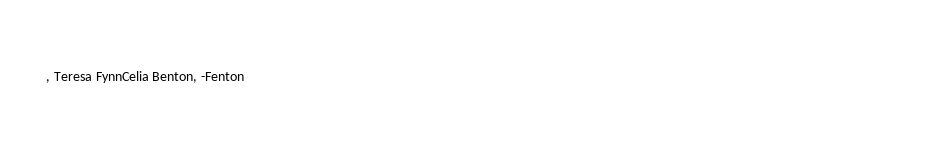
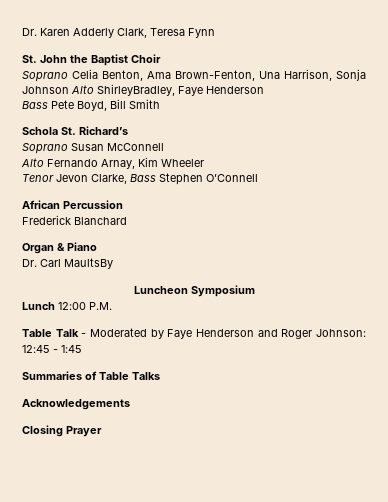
- , Teresa FynnCelia Benton, -Fenton
+ Dr. Karen Adderly Clark, Teresa Fynn
+ St. John the Baptist Choir
+ Soprano Celia Benton, Ama Brown-Fenton, Una Harrison, Sonja Johnson Alto ShirleyBradley, Faye Henderson
+ Bass Pete Boyd, Bill Smith
+ Schola St. Richard’s
+ Soprano Susan McConnell
+ Alto Fernando Arnay, Kim Wheeler
+ Tenor Jevon Clarke, Bass Stephen O’Connell
+ African Percussion
+ Frederick Blanchard
+ Organ & Piano
+ Dr. Carl MaultsBy
+ Luncheon Symposium
+ Lunch 12:00 P.M.
+ Table Talk - Moderated by Faye Henderson and Roger Johnson: 12:45 - 1:45
+ Summaries of Table Talks
+ Acknowledgements
+ Closing Prayer

